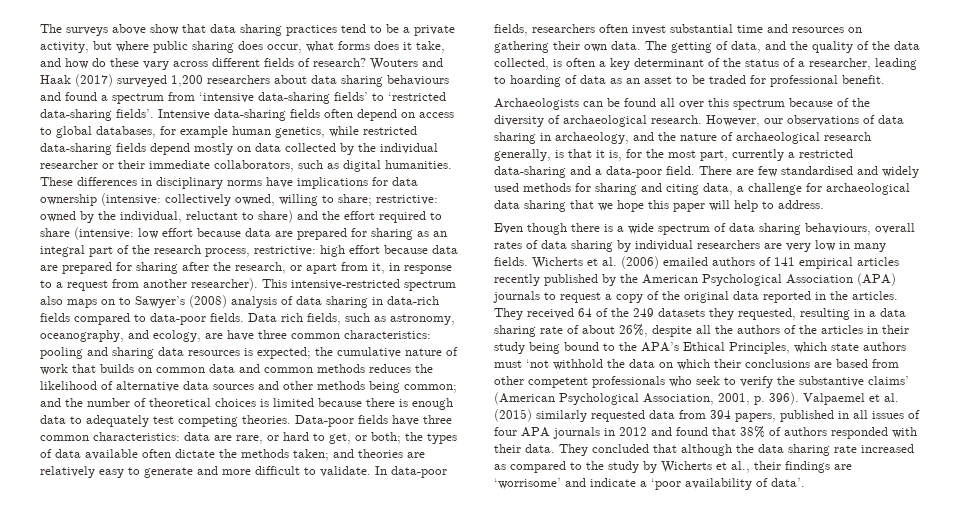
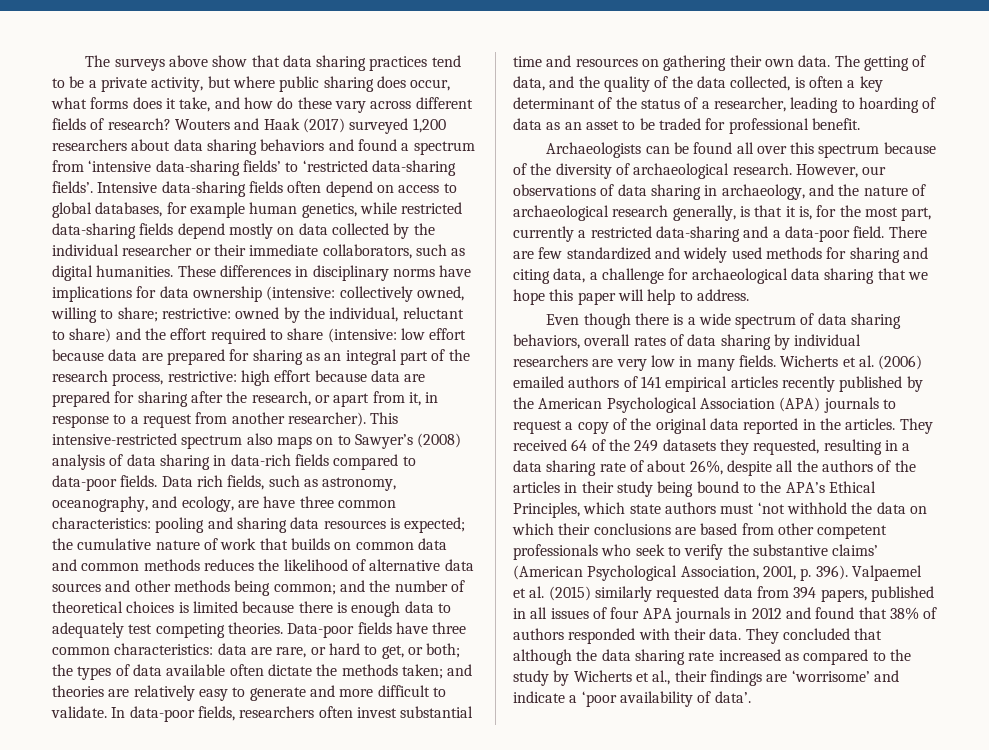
- Wouters and Haak (2017) surveyed 1,200 researchers about data sharing behaviours and found a spectrum from ‘intensive data-sharing fields’ to ‘restricted data-sharing fields’.
+ Wouters and Haak (2017) surveyed 1,200 researchers about data sharing behaviors and found a spectrum from ‘intensive data-sharing fields’ to ‘restricted data-sharing fields’.
- There are few standardised and widely used methods for sharing and citing data, a challenge for archaeological data sharing that we hope this paper will help to address.
+ There are few standardized and widely used methods for sharing and citing data, a challenge for archaeological data sharing that we hope this paper will help to address.
- Even though there is a wide spectrum of data sharing behaviours, overall rates of data sharing by individual researchers are very low in many fields.
+ Even though there is a wide spectrum of data sharing behaviors, overall rates of data sharing by individual researchers are very low in many fields.

